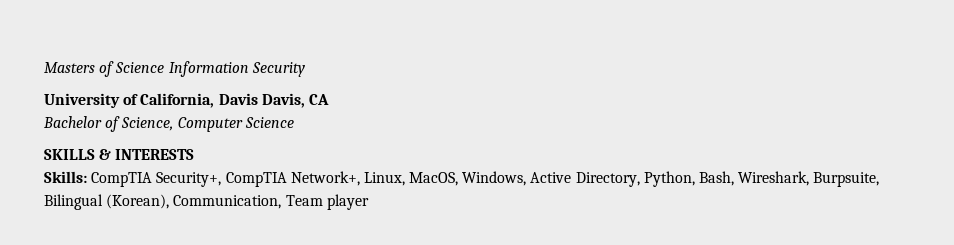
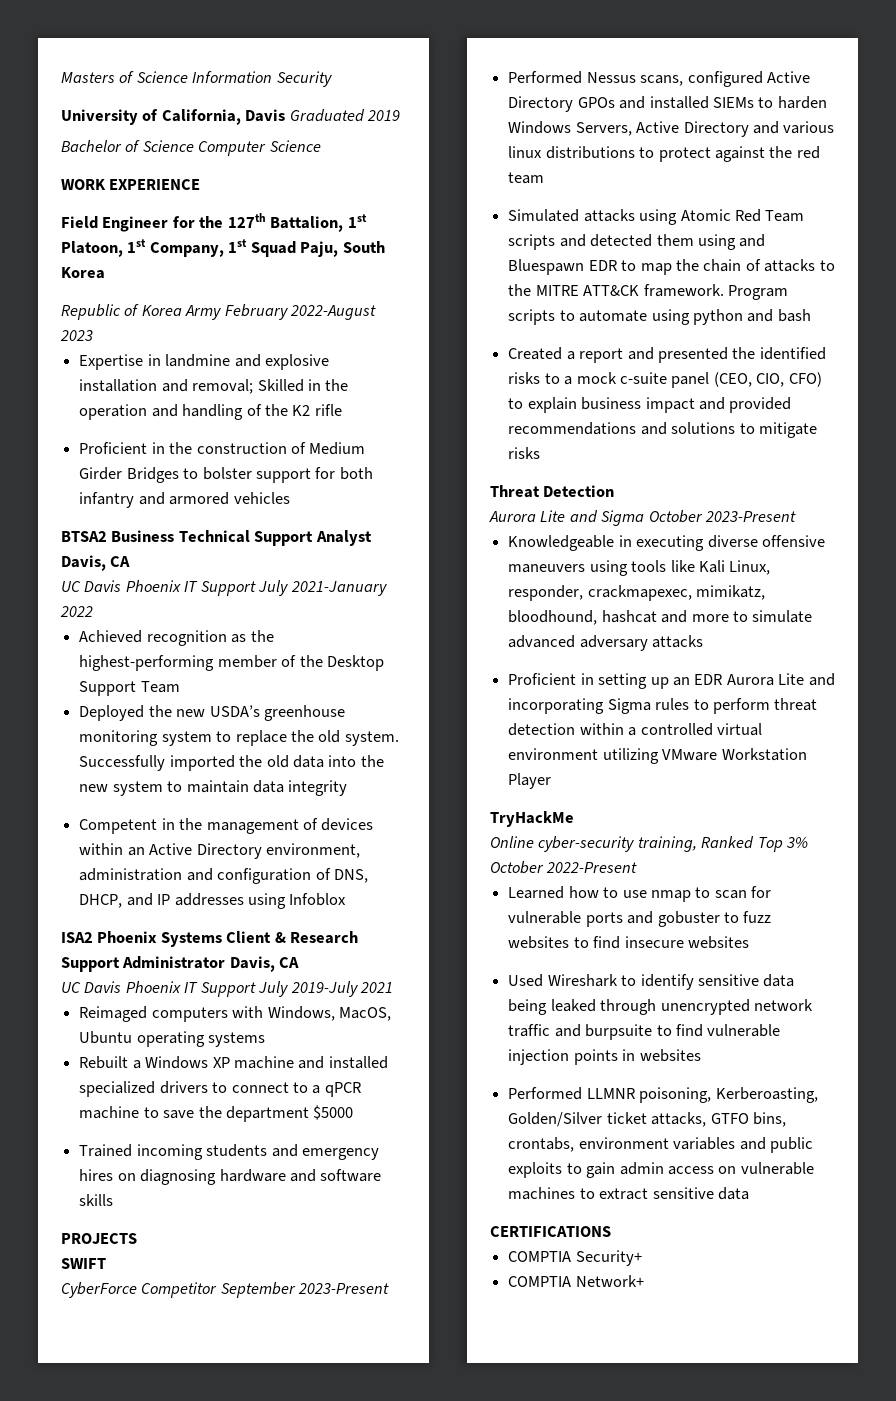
- University of California, Davis Davis, CA
- Bachelor of Science, Computer Science
- SKILLS & INTERESTS
- Skills: CompTIA Security+, CompTIA Network+, Linux, MacOS, Windows, Active Directory, Python, Bash, Wireshark, Burpsuite, Bilingual (Korean), Communication, Team player
+ University of California, Davis Graduated 2019
+ Bachelor of Science Computer Science
+ WORK EXPERIENCE
+ Field Engineer for the 127th Battalion, 1st Platoon, 1st Company, 1st Squad Paju, South Korea
+ Republic of Korea Army February 2022-August 2023
+ Expertise in landmine and explosive installation and removal; Skilled in the operation and handling of the K2 rifle
+ Proficient in the construction of Medium Girder Bridges to bolster support for both infantry and armored vehicles
+ BTSA2 Business Technical Support Analyst Davis, CA
+ UC Davis Phoenix IT Support July 2021-January 2022
+ Achieved recognition as the highest-performing member of the Desktop Support Team
+ Deployed the new USDA’s greenhouse monitoring system to replace the old system. Successfully imported the old data into the new system to maintain data integrity
+ Competent in the management of devices within an Active Directory environment, administration and configuration of DNS, DHCP, and IP addresses using Infoblox
+ ISA2 Phoenix Systems Client & Research Support Administrator Davis, CA
+ UC Davis Phoenix IT Support July 2019-July 2021
+ Reimaged computers with Windows, MacOS, Ubuntu operating systems
+ Rebuilt a Windows XP machine and installed specialized drivers to connect to a qPCR machine to save the department $5000
+ Trained incoming students and emergency hires on diagnosing hardware and software skills
+ PROJECTS
+ SWIFT
+ CyberForce Competitor September 2023-Present
+ Performed Nessus scans, configured Active Directory GPOs and installed SIEMs to harden Windows Servers, Active Directory and various linux distributions to protect against the red team
+ Simulated attacks using Atomic Red Team scripts and detected them using and Bluespawn EDR to map the chain of attacks to the MITRE ATT&CK framework. Program scripts to automate using python and bash
+ Created a report and presented the identified risks to a mock c-suite panel (CEO, CIO, CFO) to explain business impact and provided recommendations and solutions to mitigate risks
+ Threat Detection
+ Aurora Lite and Sigma October 2023-Present
+ Knowledgeable in executing diverse offensive maneuvers using tools like Kali Linux, responder, crackmapexec, mimikatz, bloodhound, hashcat and more to simulate advanced adversary attacks
+ Proficient in setting up an EDR Aurora Lite and incorporating Sigma rules to perform threat detection within a controlled virtual environment utilizing VMware Workstation Player
+ TryHackMe
+ Online cyber-security training, Ranked Top 3% October 2022-Present
+ Learned how to use nmap to scan for vulnerable ports and gobuster to fuzz websites to find insecure websites
+ Used Wireshark to identify sensitive data being leaked through unencrypted network traffic and burpsuite to find vulnerable injection points in websites
+ Performed LLMNR poisoning, Kerberoasting, Golden/Silver ticket attacks, GTFO bins, crontabs, environment variables and public exploits to gain admin access on vulnerable machines to extract sensitive data
+ CERTIFICATIONS
+ COMPTIA Security+
+ COMPTIA Network+

